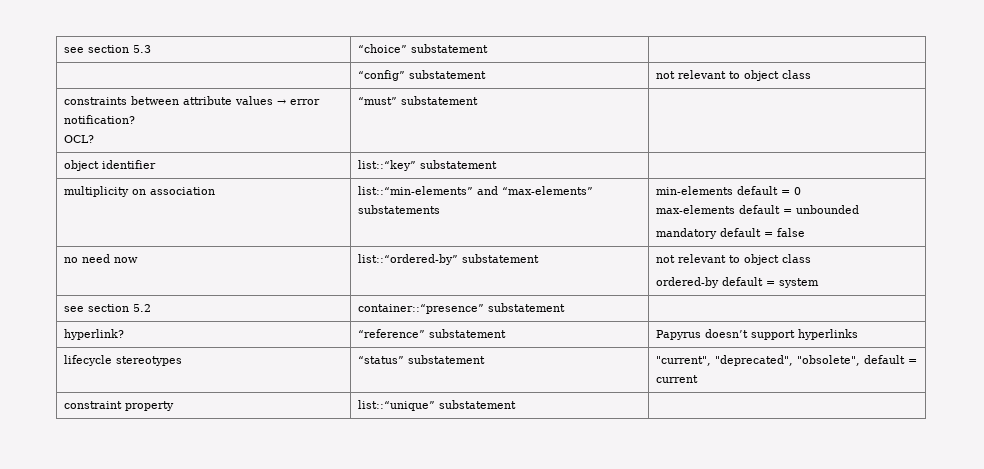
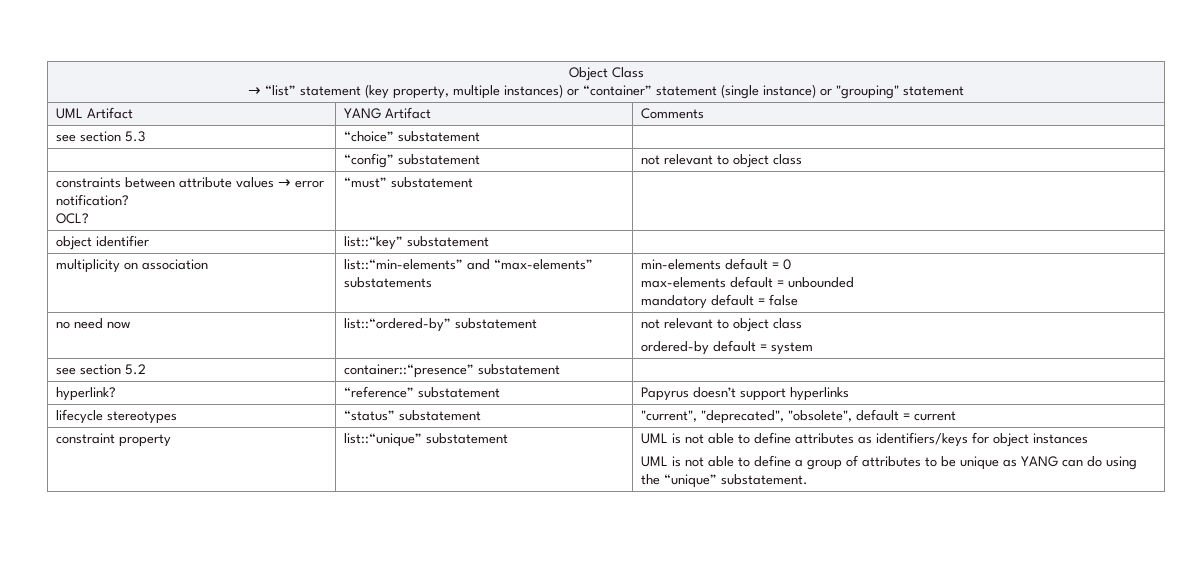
+ Object Class
+ → “list” statement (key property, multiple instances) or “container” statement (single instance) or "grouping" statement
+ UML Artifact | YANG Artifact | Comments
- constraint property | list::“unique” substatement |
+ constraint property | list::“unique” substatement | UML is not able to define attributes as identifiers/keys for object instances
+ UML is not able to define a group of attributes to be unique as YANG can do using the “unique” substatement.

